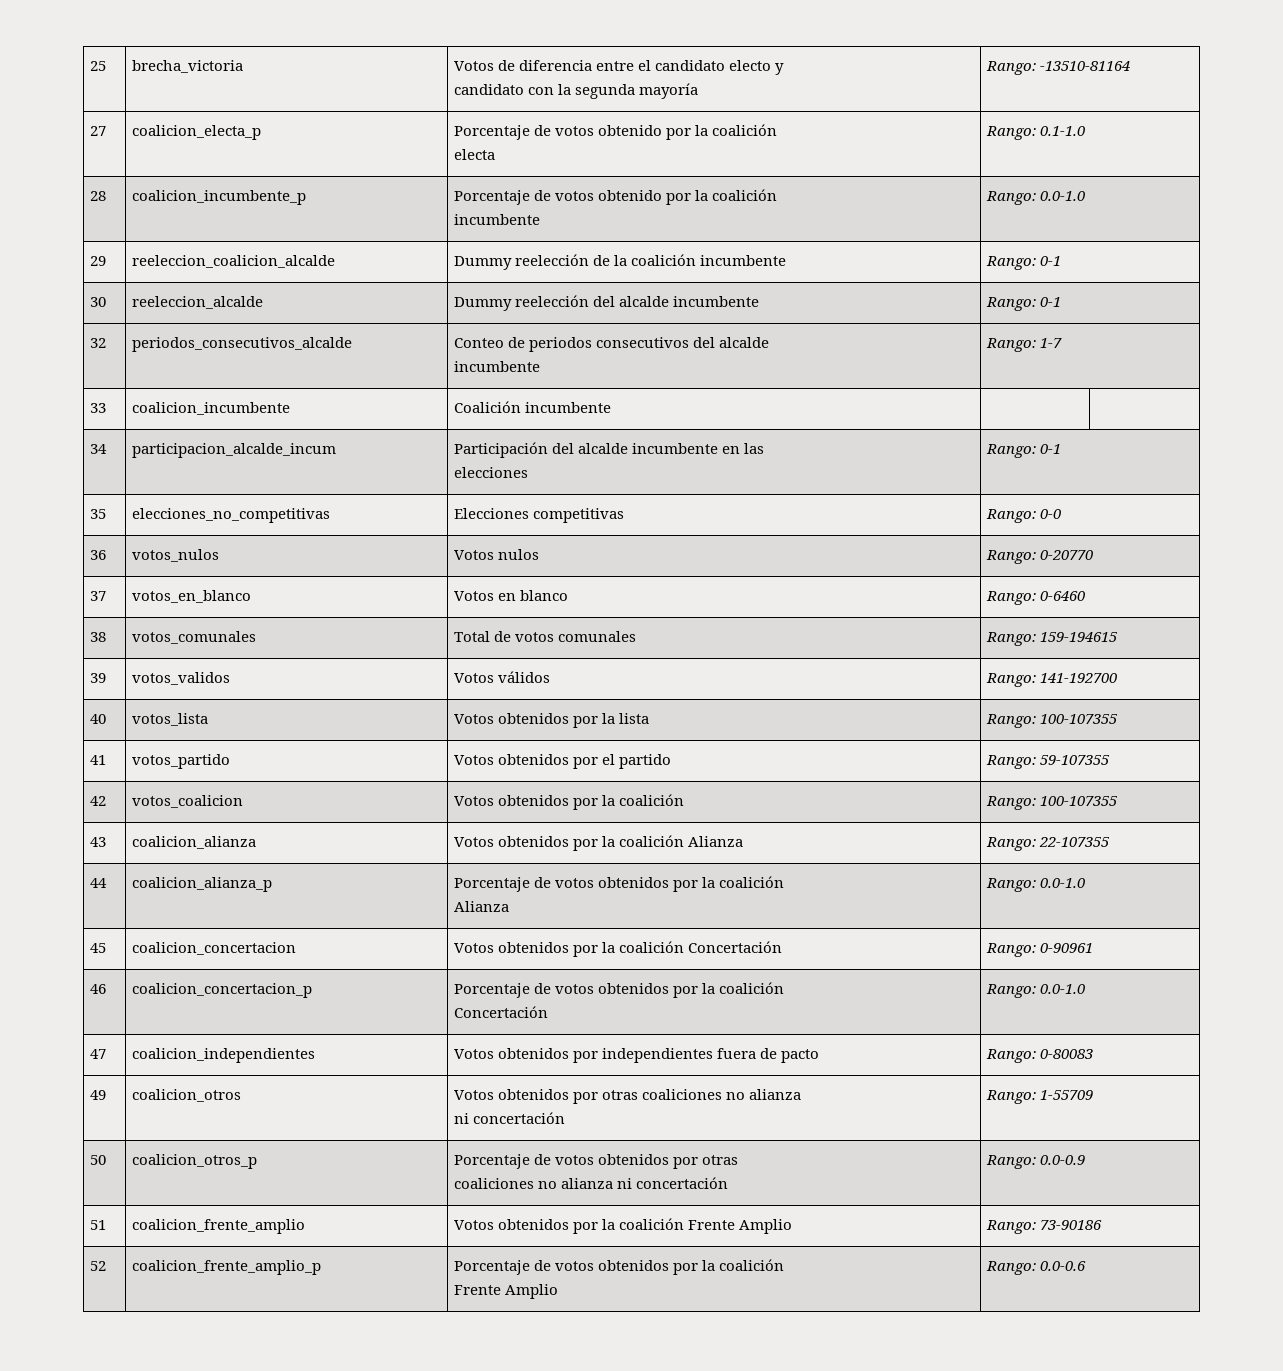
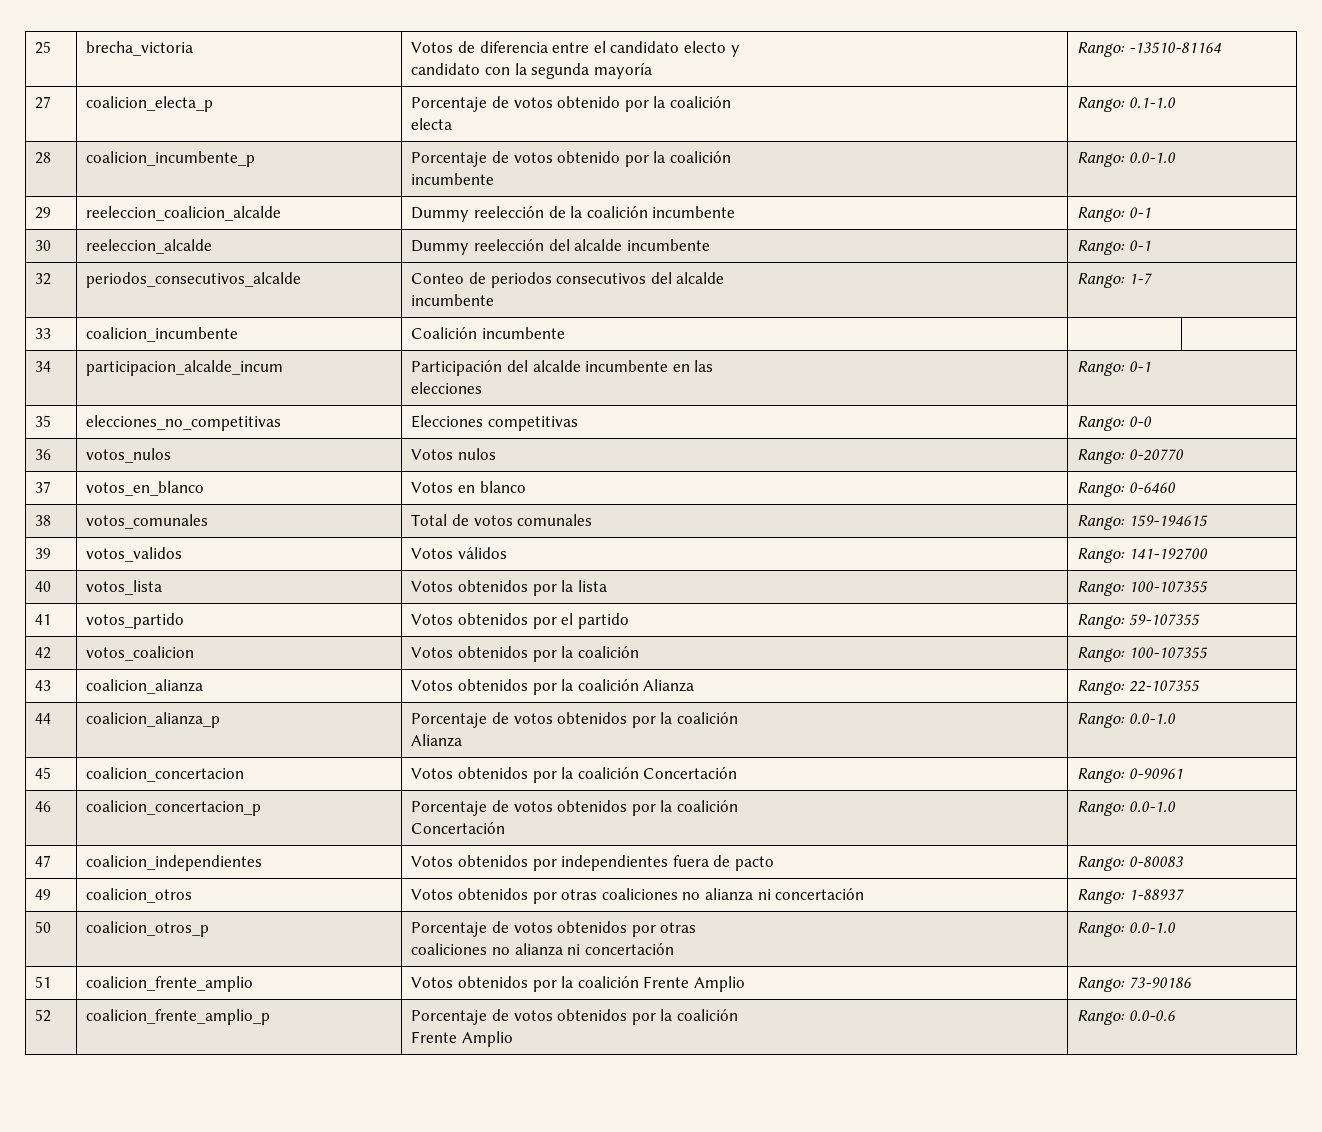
- 49 | coalicion_otros | Votos obtenidos por otras coaliciones no alianza
- ni concertación | Rango: 1-55709
+ 49 | coalicion_otros | Votos obtenidos por otras coaliciones no alianza ni concertación | Rango: 1-88937
  50 | coalicion_otros_p | Porcentaje de votos obtenidos por otras
- coaliciones no alianza ni concertación | Rango: 0.0-0.9
+ coaliciones no alianza ni concertación | Rango: 0.0-1.0

